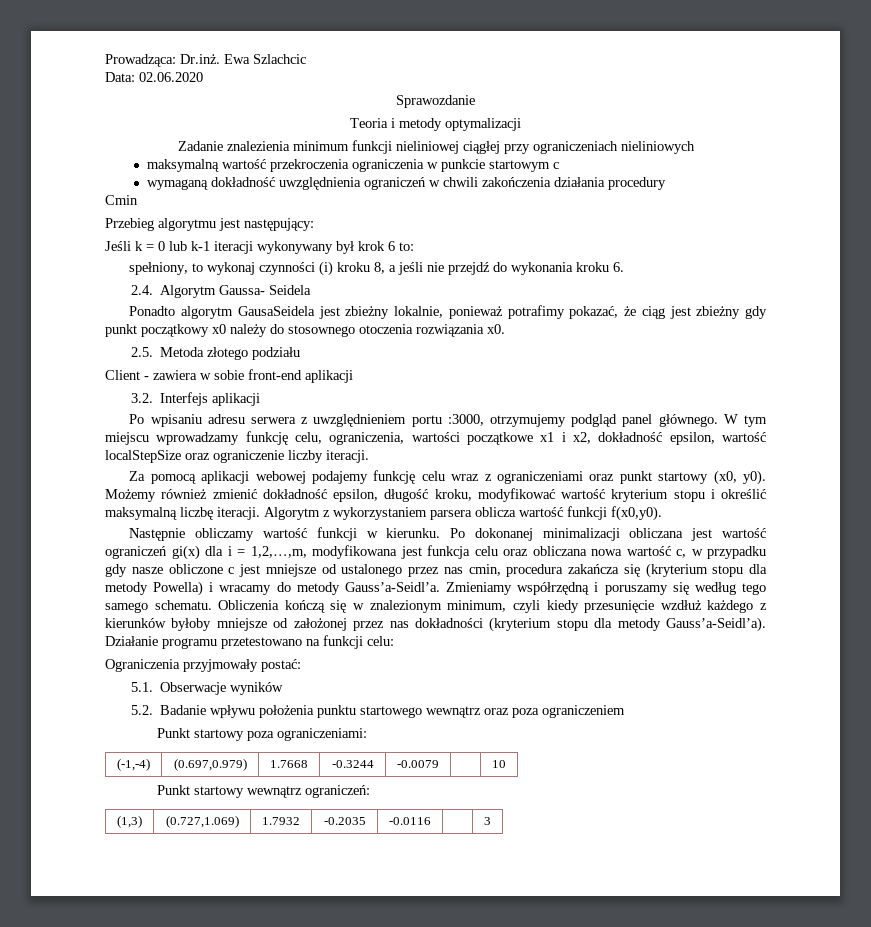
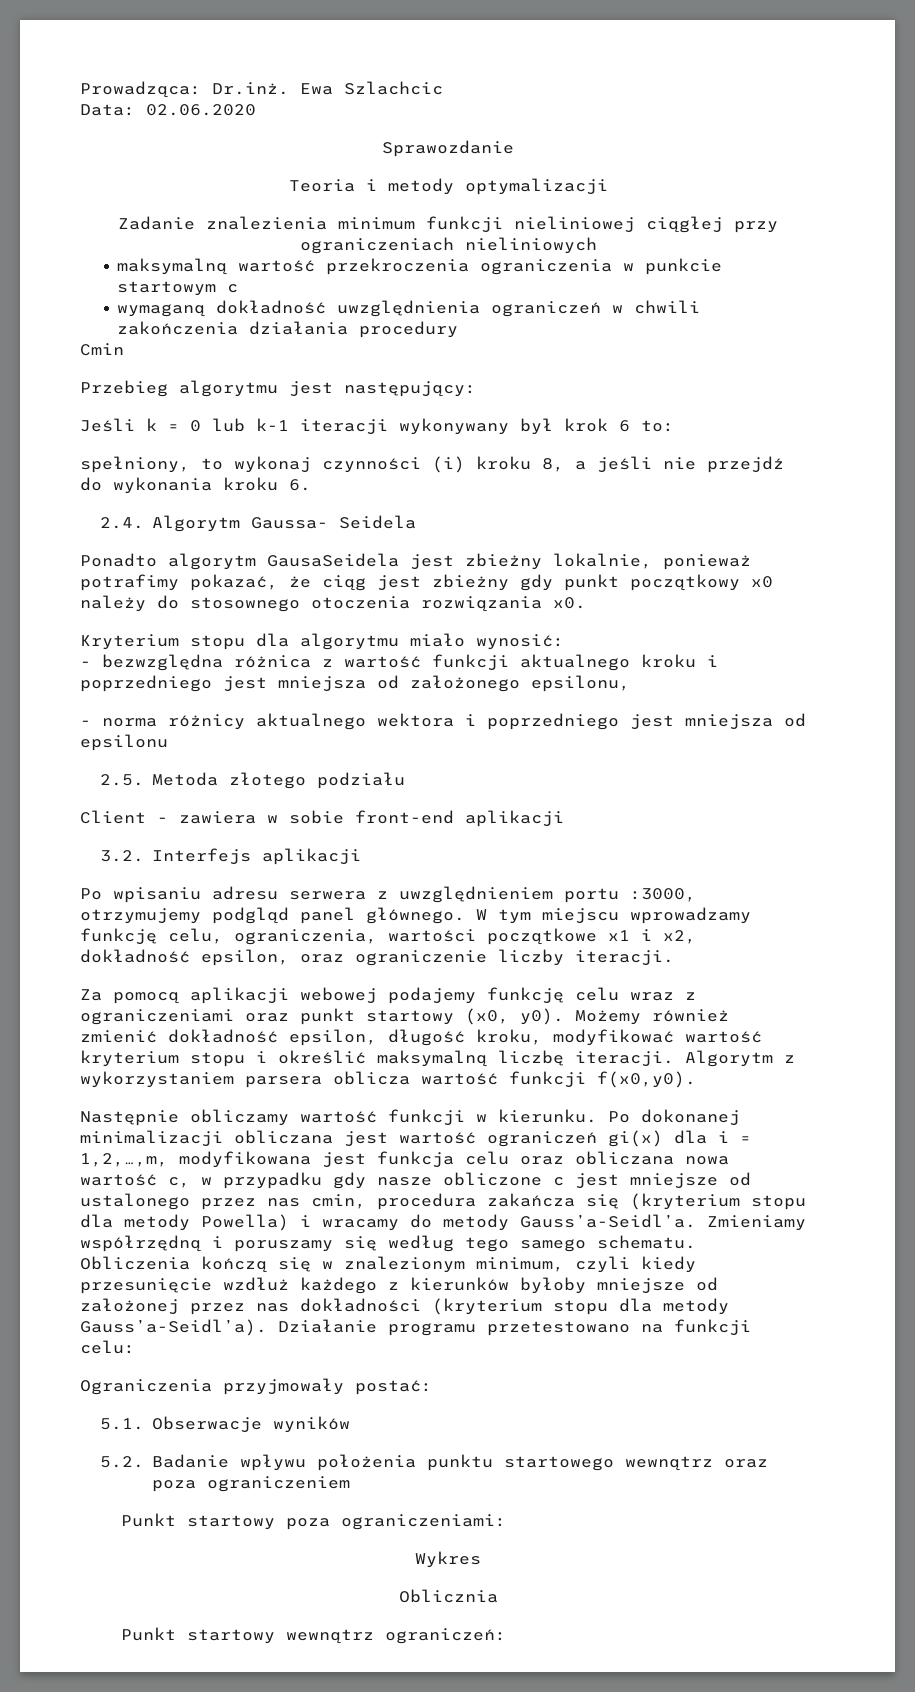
+ Kryterium stopu dla algorytmu miało wynosić:
+ - bezwzględna różnica z wartość funkcji aktualnego kroku i poprzedniego jest mniejsza od założonego epsilonu,
+ - norma różnicy aktualnego wektora i poprzedniego jest mniejsza od epsilonu
- W tym miejscu wprowadzamy funkcję celu, ograniczenia, wartości początkowe x1 i x2, dokładność epsilon, wartość localStepSize oraz ograniczenie liczby iteracji.
+ W tym miejscu wprowadzamy funkcję celu, ograniczenia, wartości początkowe x1 i x2, dokładność epsilon, oraz ograniczenie liczby iteracji.
- (-1,-4) | (0.697,0.979) | 1.7668 | -0.3244 | -0.0079 | | 10
+ Wykres
+ Oblicznia
  Punkt startowy wewnątrz ograniczeń:
- (1,3) | (0.727,1.069) | 1.7932 | -0.2035 | -0.0116 | | 3

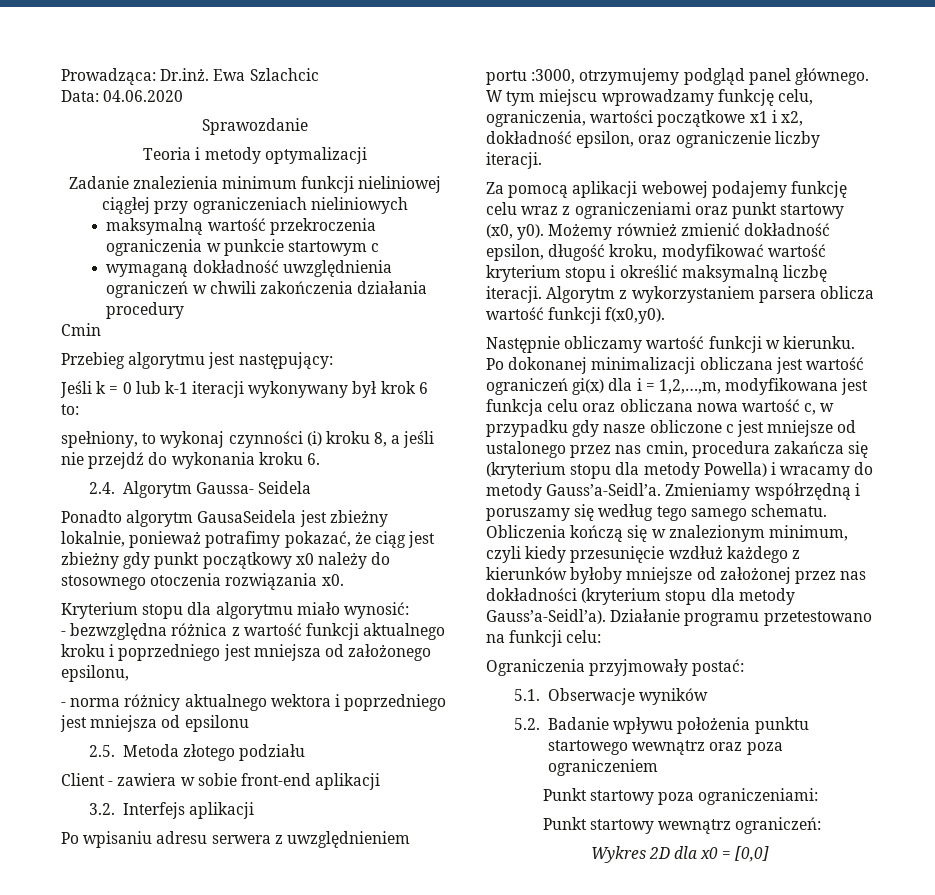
- Data: 02.06.2020
+ Data: 04.06.2020
- Wykres
- Oblicznia
+ Wykres 2D dla x0 = [0,0]

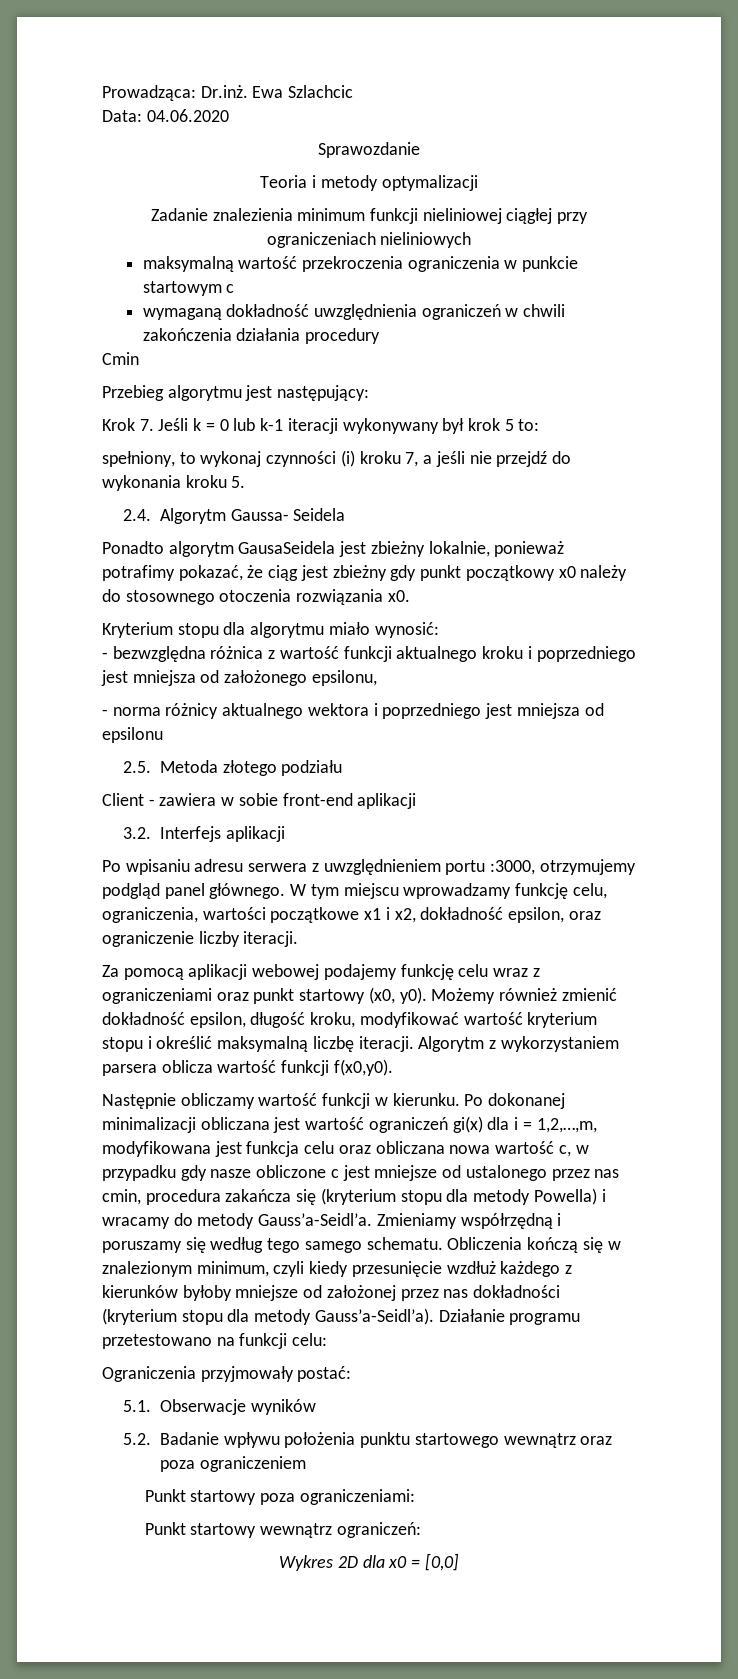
- Jeśli k = 0 lub k-1 iteracji wykonywany był krok 6 to:
+ Krok 7. Jeśli k = 0 lub k-1 iteracji wykonywany był krok 5 to:
- spełniony, to wykonaj czynności (i) kroku 8, a jeśli nie przejdź do wykonania kroku 6.
+ spełniony, to wykonaj czynności (i) kroku 7, a jeśli nie przejdź do wykonania kroku 5.

